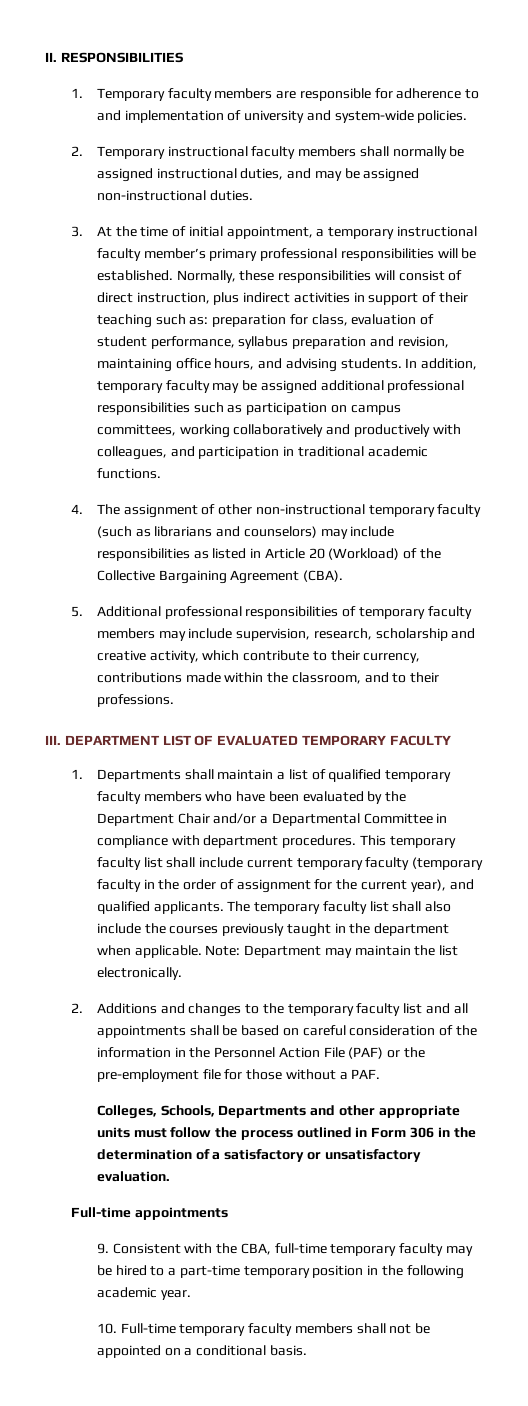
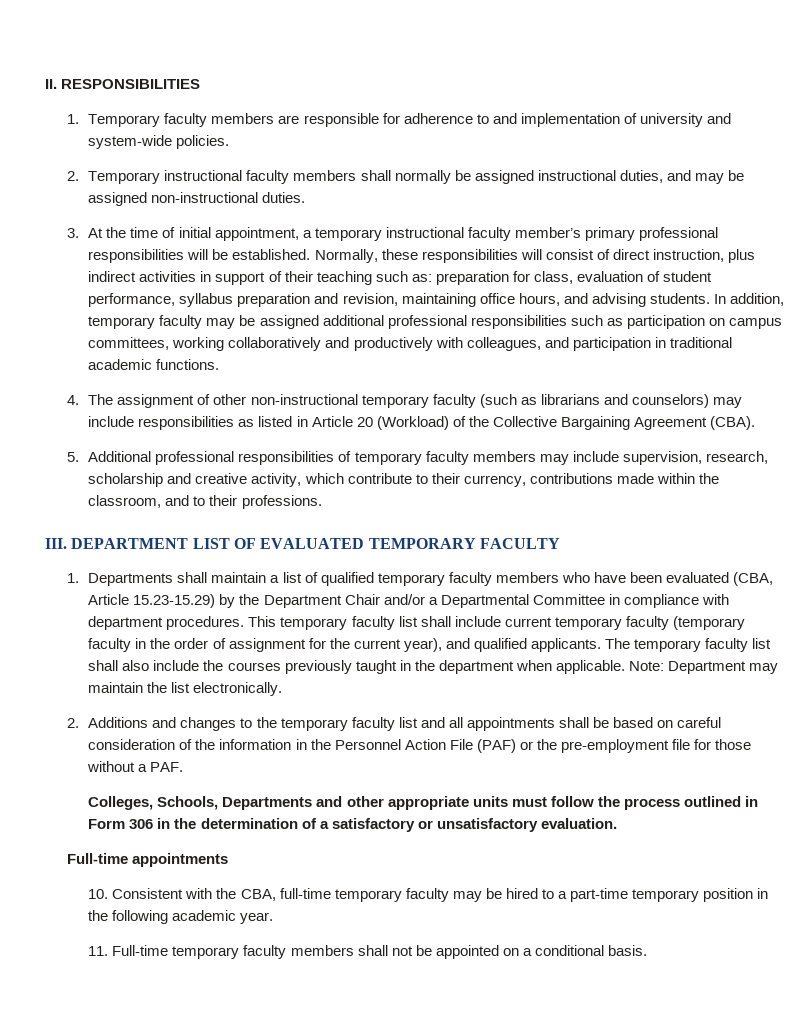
- 1. Departments shall maintain a list of qualified temporary faculty members who have been evaluated by the Department Chair and/or a Departmental Committee in compliance with department procedures.
+ 1. Departments shall maintain a list of qualified temporary faculty members who have been evaluated (CBA, Article 15.23-15.29) by the Department Chair and/or a Departmental Committee in compliance with department procedures.
- 9. Consistent with the CBA, full-time temporary faculty may be hired to a part-time temporary position in the following academic year.
+ 10. Consistent with the CBA, full-time temporary faculty may be hired to a part-time temporary position in the following academic year.
- 10. Full-time temporary faculty members shall not be appointed on a conditional basis.
+ 11. Full-time temporary faculty members shall not be appointed on a conditional basis.

